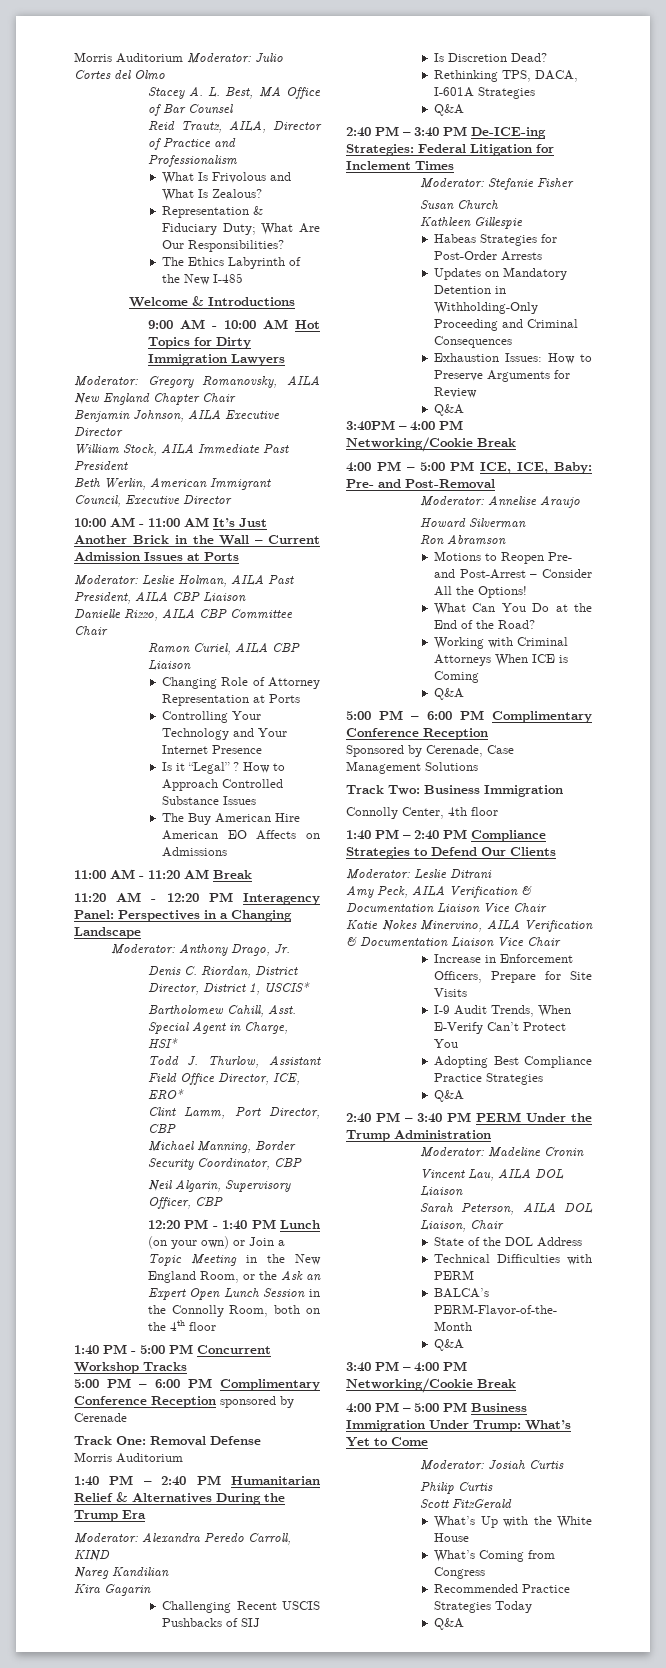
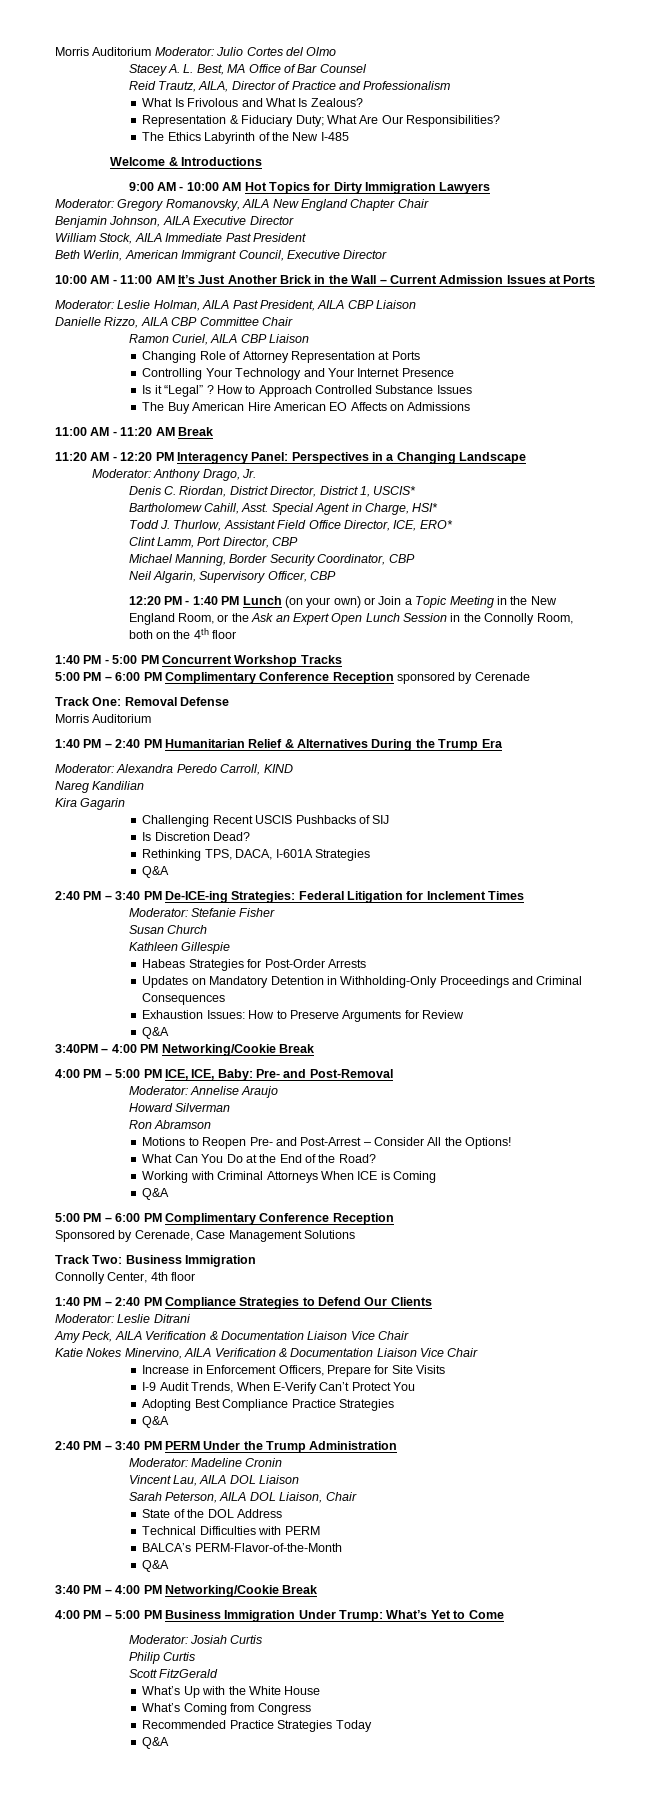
- Updates on Mandatory Detention in Withholding-Only Proceeding and Criminal Consequences
+ Updates on Mandatory Detention in Withholding-Only Proceedings and Criminal Consequences

